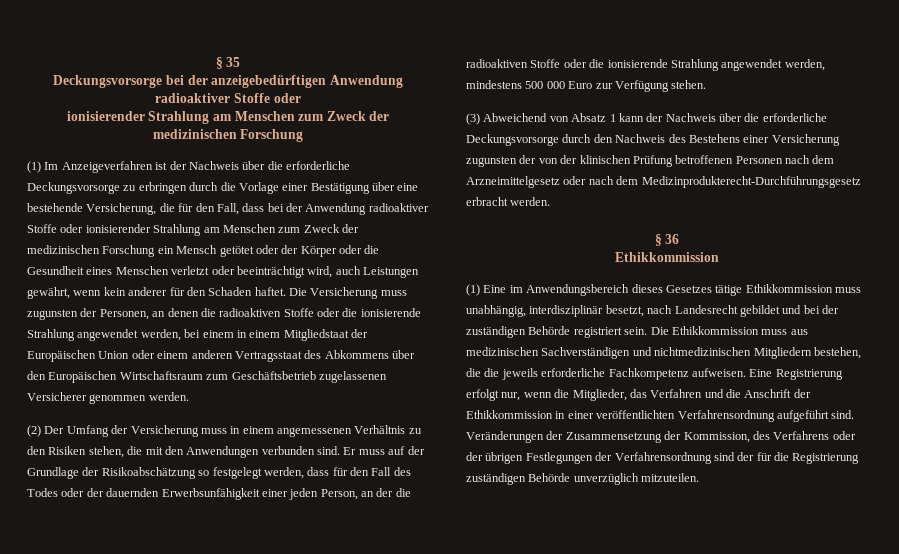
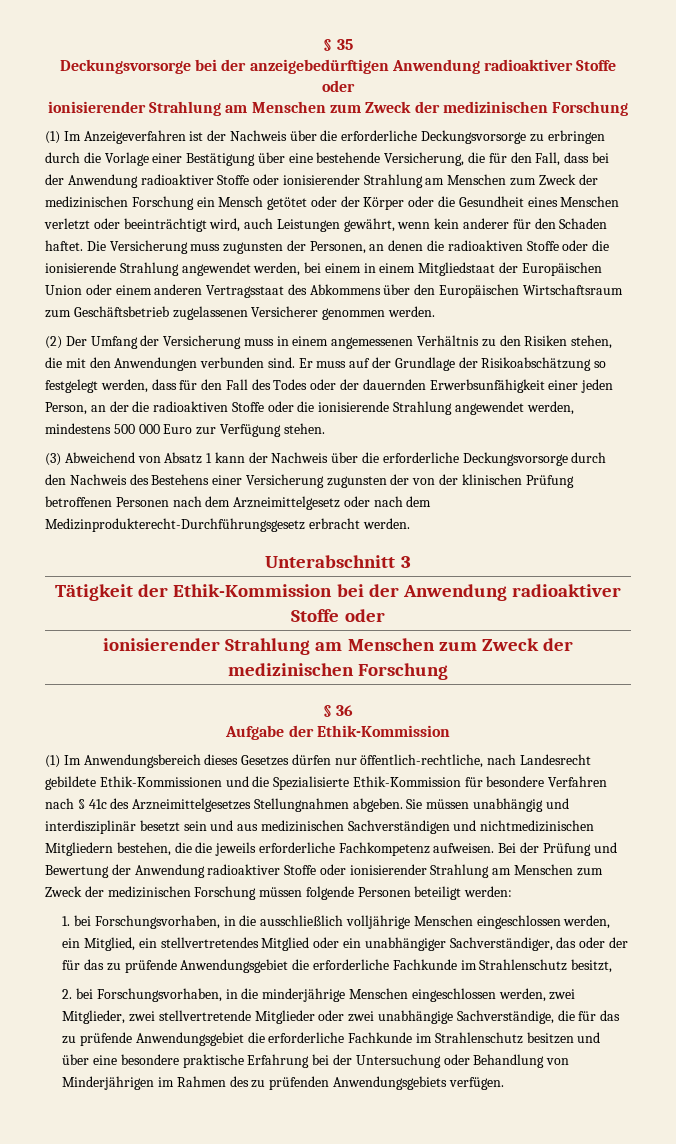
+ Unterabschnitt 3
+ Tätigkeit der Ethik-Kommission bei der Anwendung radioaktiver Stoffe oder
+ ionisierender Strahlung am Menschen zum Zweck der medizinischen Forschung
  § 36
- Ethikkommission
- (1) Eine im Anwendungsbereich dieses Gesetzes tätige Ethikkommission muss unabhängig, interdisziplinär besetzt, nach Landesrecht gebildet und bei der zuständigen Behörde registriert sein. Die Ethikkommission muss aus medizinischen Sachverständigen und nichtmedizinischen Mitgliedern bestehen, die die jeweils erforderliche Fachkompetenz aufweisen.
+ Aufgabe der Ethik-Kommission
+ (1) Im Anwendungsbereich dieses Gesetzes dürfen nur öffentlich-rechtliche, nach Landesrecht gebildete Ethik-Kommissionen und die Spezialisierte Ethik-Kommission für besondere Verfahren nach § 41c des Arzneimittelgesetzes Stellungnahmen abgeben. Sie müssen unabhängig und interdisziplinär besetzt sein und aus medizinischen Sachverständigen und nichtmedizinischen Mitgliedern bestehen, die die jeweils erforderliche Fachkompetenz aufweisen.
- Eine Registrierung erfolgt nur, wenn die Mitglieder, das Verfahren und die Anschrift der Ethikkommission in einer veröffentlichten Verfahrensordnung aufgeführt sind. Veränderungen der Zusammensetzung der Kommission, des Verfahrens oder der übrigen Festlegungen der Verfahrensordnung sind der für die Registrierung zuständigen Behörde unverzüglich mitzuteilen.
+ Bei der Prüfung und Bewertung der Anwendung radioaktiver Stoffe oder ionisierender Strahlung am Menschen zum Zweck der medizinischen Forschung müssen folgende Personen beteiligt werden:
+ 1. bei Forschungsvorhaben, in die ausschließlich volljährige Menschen eingeschlossen werden, ein Mitglied, ein stellvertretendes Mitglied oder ein unabhängiger Sachverständiger, das oder der für das zu prüfende Anwendungsgebiet die erforderliche Fachkunde im Strahlenschutz besitzt,
+ 2. bei Forschungsvorhaben, in die minderjährige Menschen eingeschlossen werden, zwei Mitglieder, zwei stellvertretende Mitglieder oder zwei unabhängige Sachverständige, die für das zu prüfende Anwendungsgebiet die erforderliche Fachkunde im Strahlenschutz besitzen und über eine besondere praktische Erfahrung bei der Untersuchung oder Behandlung von Minderjährigen im Rahmen des zu prüfenden Anwendungsgebiets verfügen.

